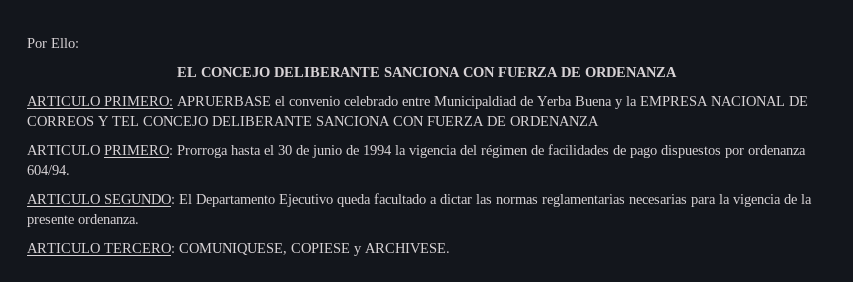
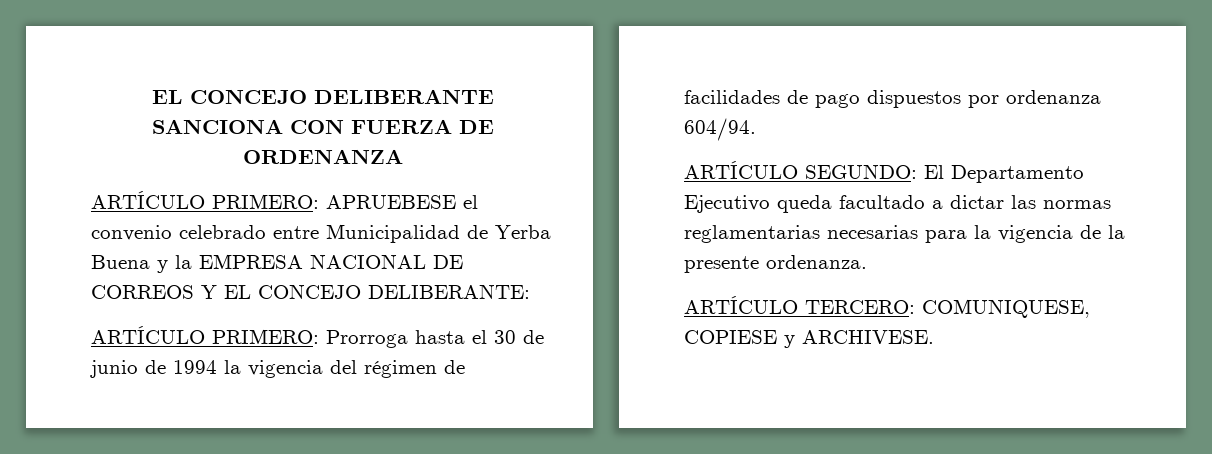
- Por Ello:
- ARTICULO PRIMERO: APRUERBASE el convenio celebrado entre Municipaldiad de Yerba Buena y la EMPRESA NACIONAL DE CORREOS Y TEL CONCEJO DELIBERANTE SANCIONA CON FUERZA DE ORDENANZA
- ARTICULO PRIMERO: Prorroga hasta el 30 de junio de 1994 la vigencia del régimen de facilidades de pago dispuestos por ordenanza 604/94.
+ ARTÍCULO PRIMERO: APRUEBESE el convenio celebrado entre Municipalidad de Yerba Buena y la EMPRESA NACIONAL DE CORREOS Y EL CONCEJO DELIBERANTE:
+ ARTÍCULO PRIMERO: Prorroga hasta el 30 de junio de 1994 la vigencia del régimen de facilidades de pago dispuestos por ordenanza 604/94.
- ARTICULO SEGUNDO: El Departamento Ejecutivo queda facultado a dictar las normas reglamentarias necesarias para la vigencia de la presente ordenanza.
+ ARTÍCULO SEGUNDO: El Departamento Ejecutivo queda facultado a dictar las normas reglamentarias necesarias para la vigencia de la presente ordenanza.
- ARTICULO TERCERO: COMUNIQUESE, COPIESE y ARCHIVESE.
+ ARTÍCULO TERCERO: COMUNIQUESE, COPIESE y ARCHIVESE.

